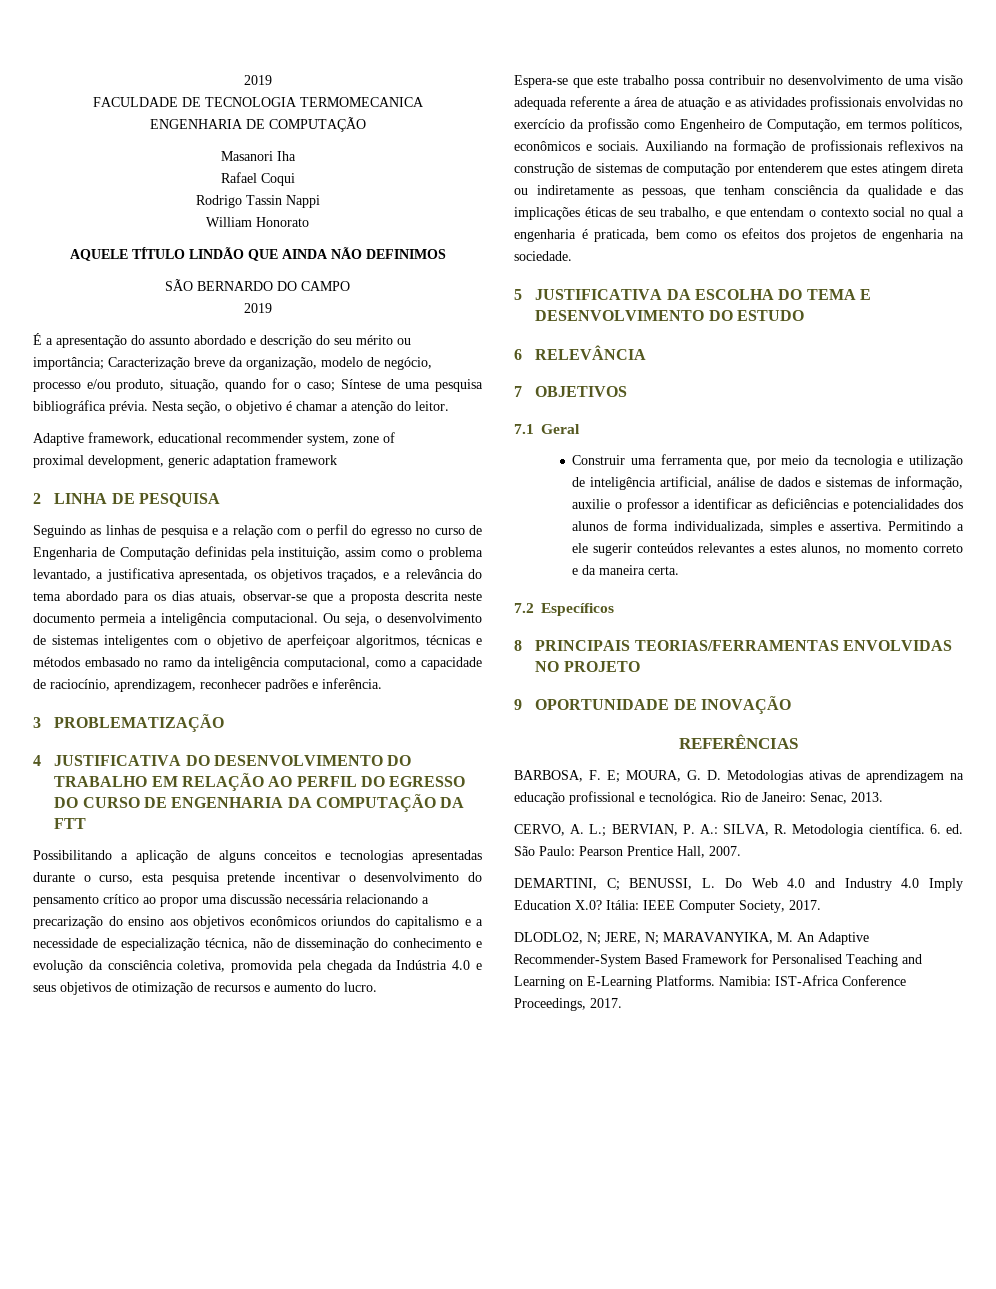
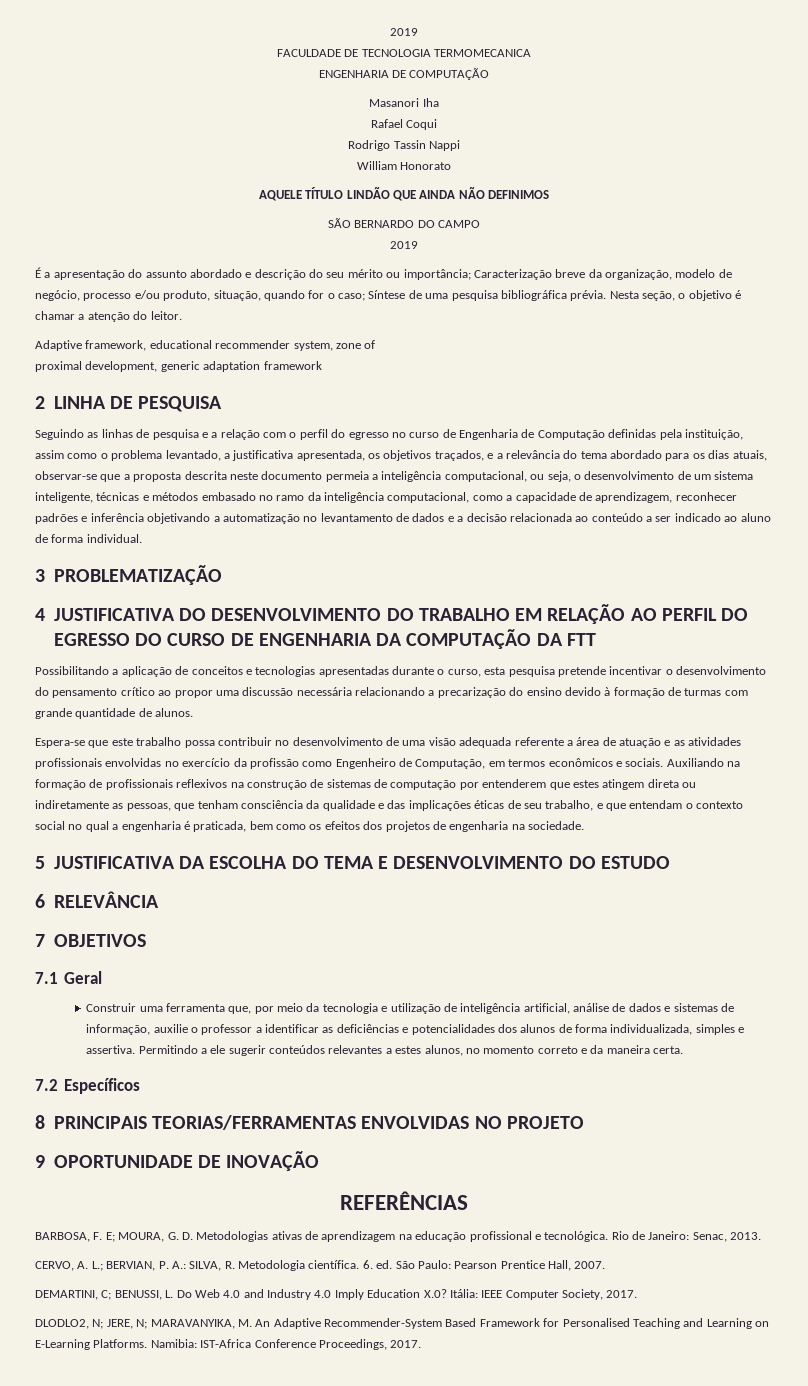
- Seguindo as linhas de pesquisa e a relação com o perfil do egresso no curso de Engenharia de Computação definidas pela instituição, assim como o problema levantado, a justificativa apresentada, os objetivos traçados, e a relevância do tema abordado para os dias atuais, observar-se que a proposta descrita neste documento permeia a inteligência computacional. Ou seja, o desenvolvimento de sistemas inteligentes com o objetivo de aperfeiçoar algoritmos, técnicas e métodos embasado no ramo da inteligência computacional, como a capacidade de raciocínio, aprendizagem, reconhecer padrões e inferência.
+ Seguindo as linhas de pesquisa e a relação com o perfil do egresso no curso de Engenharia de Computação definidas pela instituição, assim como o problema levantado, a justificativa apresentada, os objetivos traçados, e a relevância do tema abordado para os dias atuais, observar-se que a proposta descrita neste documento permeia a inteligência computacional, ou seja, o desenvolvimento de um sistema inteligente, técnicas e métodos embasado no ramo da inteligência computacional, como a capacidade de aprendizagem, reconhecer padrões e inferência objetivando a automatização no levantamento de dados e a decisão relacionada ao conteúdo a ser indicado ao aluno de forma individual.
- Possibilitando a aplicação de alguns conceitos e tecnologias apresentadas durante o curso, esta pesquisa pretende incentivar o desenvolvimento do pensamento crítico ao propor uma discussão necessária relacionando a precarização do ensino aos objetivos econômicos oriundos do capitalismo e a necessidade de especialização técnica, não de disseminação do conhecimento e evolução da consciência coletiva, promovida pela chegada da Indústria 4.0 e seus objetivos de otimização de recursos e aumento do lucro.
+ Possibilitando a aplicação de conceitos e tecnologias apresentadas durante o curso, esta pesquisa pretende incentivar o desenvolvimento do pensamento crítico ao propor uma discussão necessária relacionando a precarização do ensino devido à formação de turmas com grande quantidade de alunos.
- Espera-se que este trabalho possa contribuir no desenvolvimento de uma visão adequada referente a área de atuação e as atividades profissionais envolvidas no exercício da profissão como Engenheiro de Computação, em termos políticos, econômicos e sociais.
+ Espera-se que este trabalho possa contribuir no desenvolvimento de uma visão adequada referente a área de atuação e as atividades profissionais envolvidas no exercício da profissão como Engenheiro de Computação, em termos econômicos e sociais.

